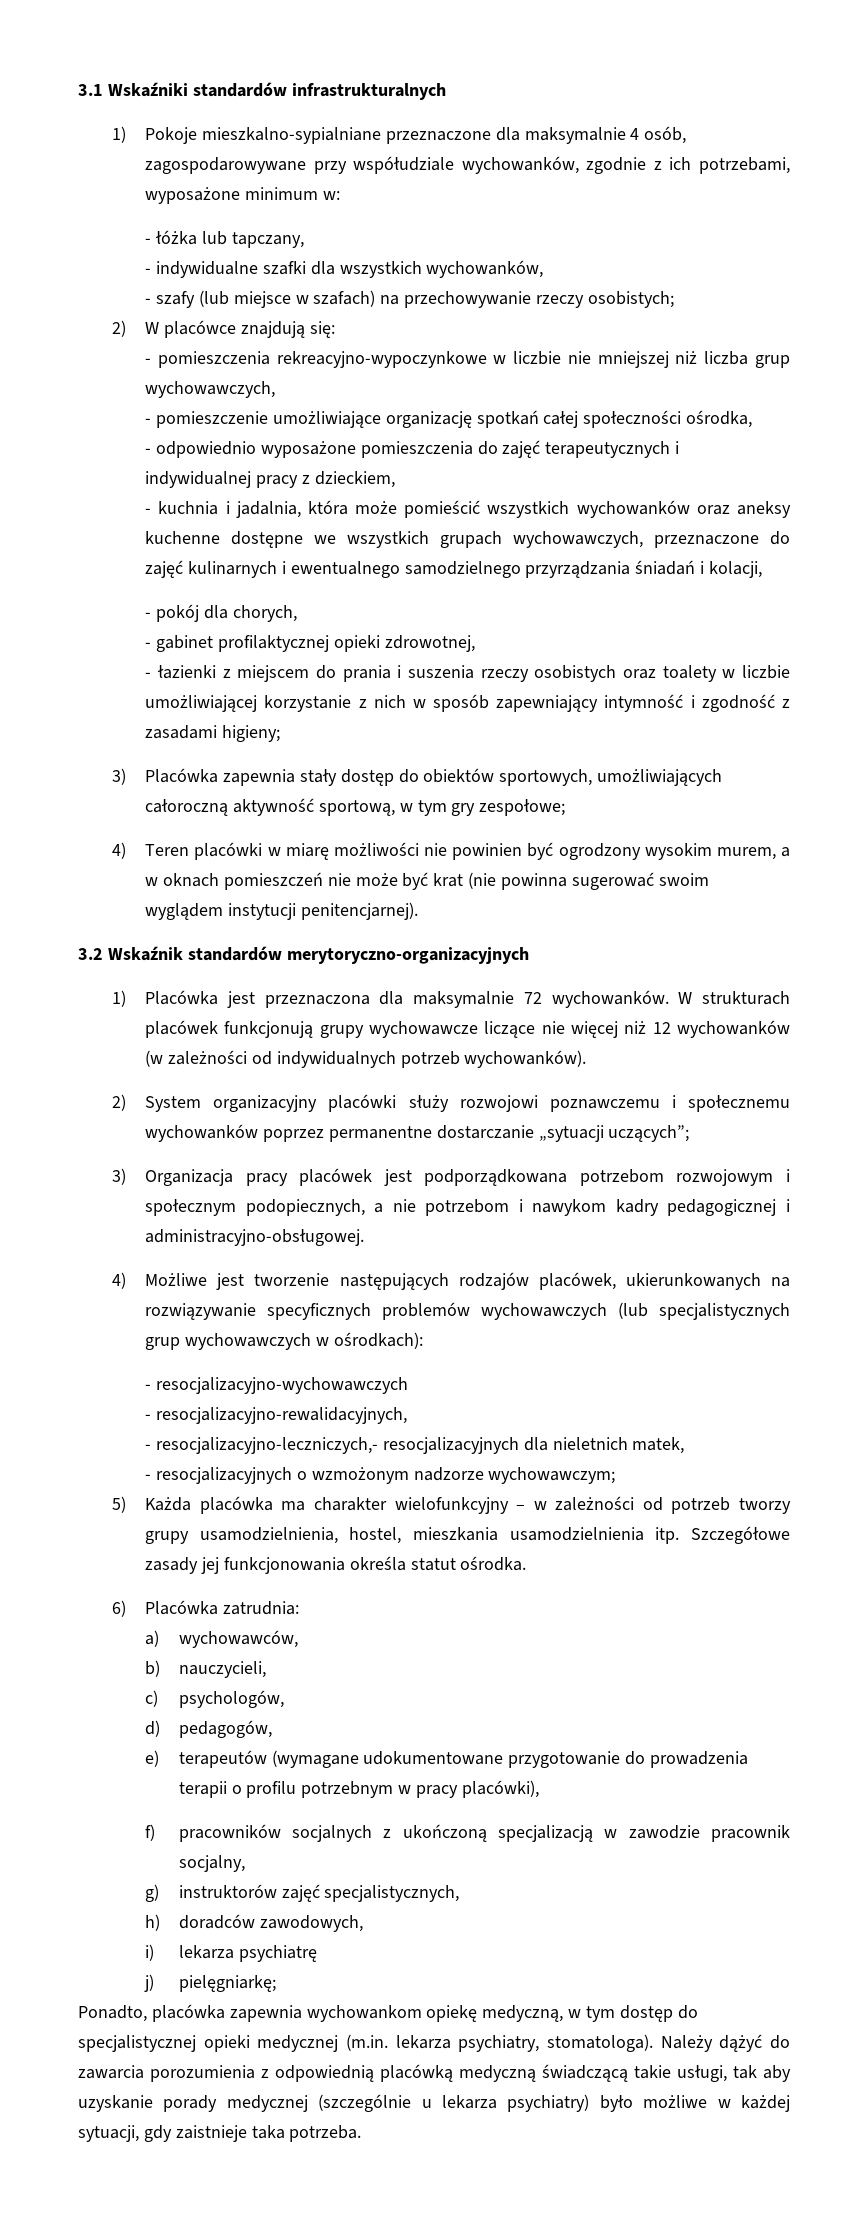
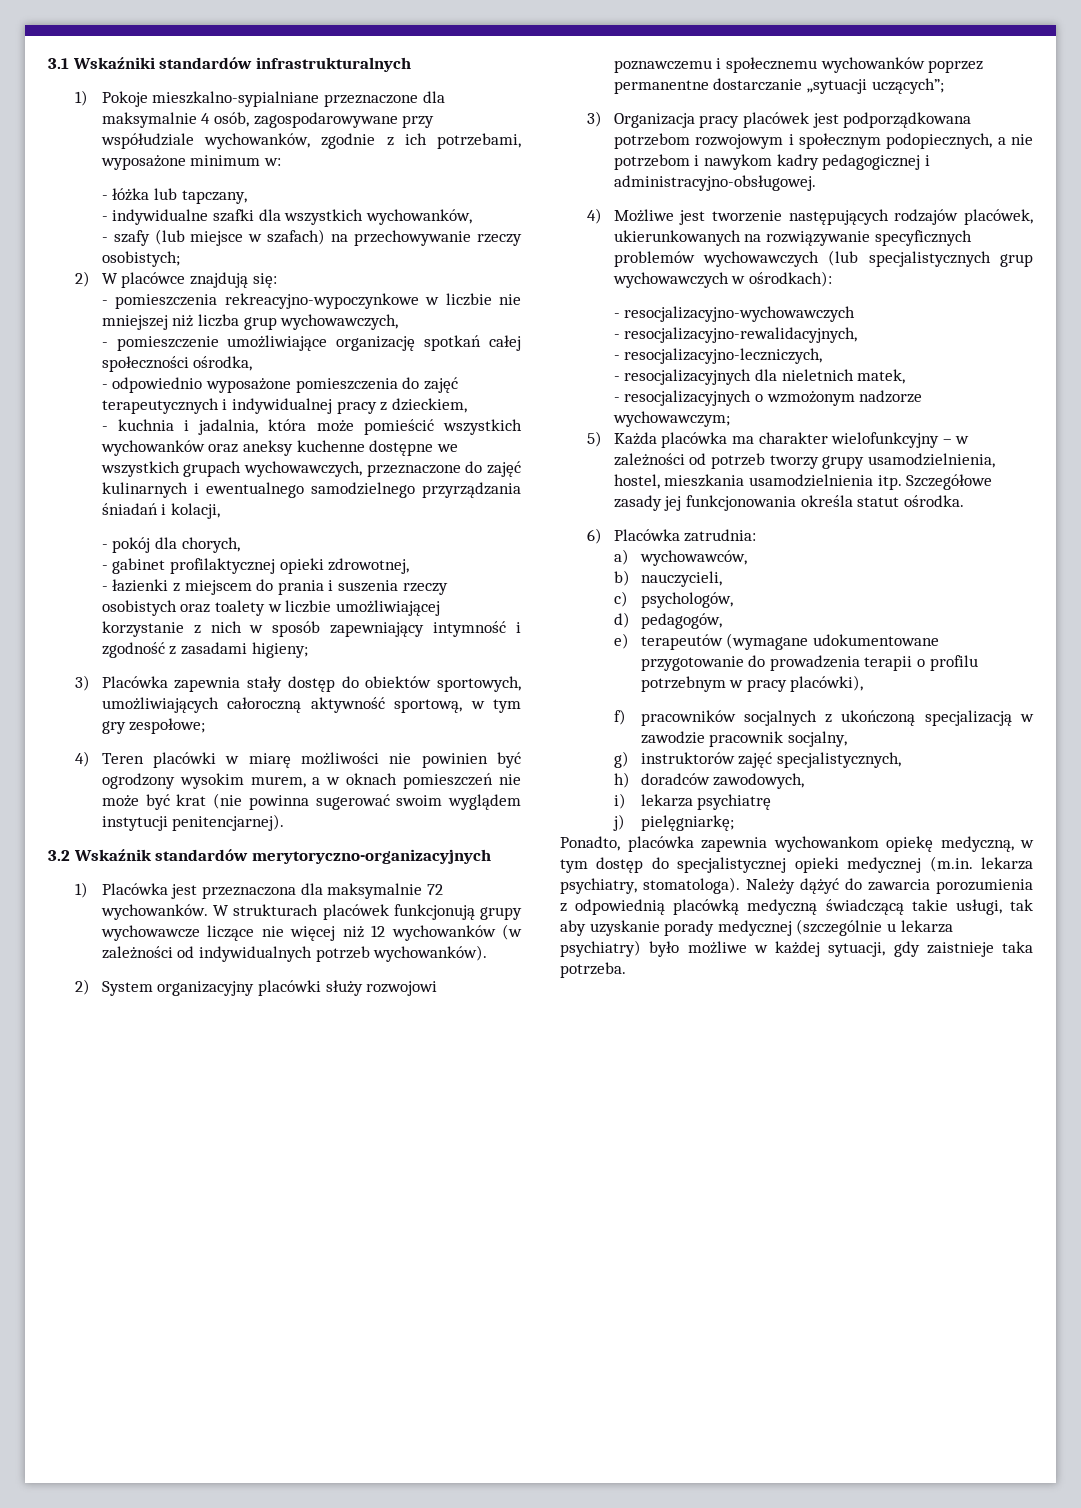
- - resocjalizacyjno-leczniczych,- resocjalizacyjnych dla nieletnich matek,
+ - resocjalizacyjno-leczniczych,
+ - resocjalizacyjnych dla nieletnich matek,

